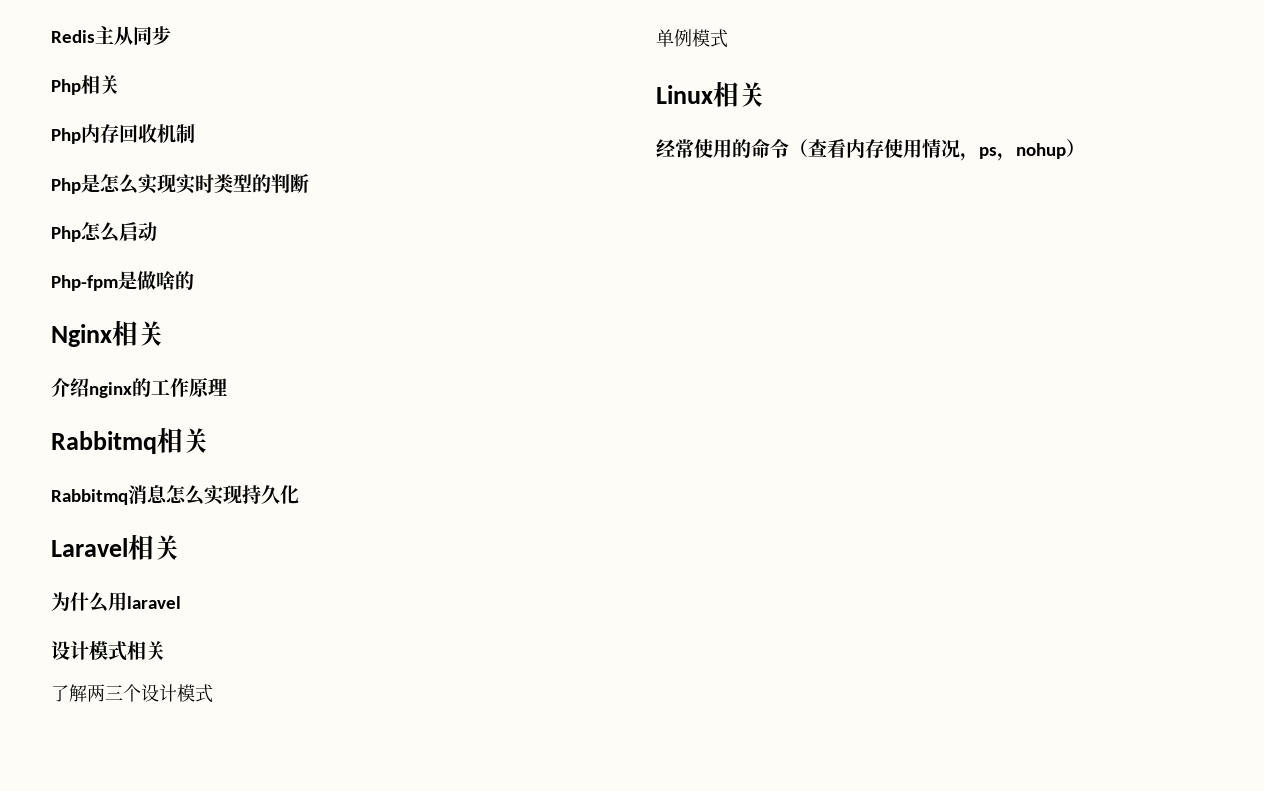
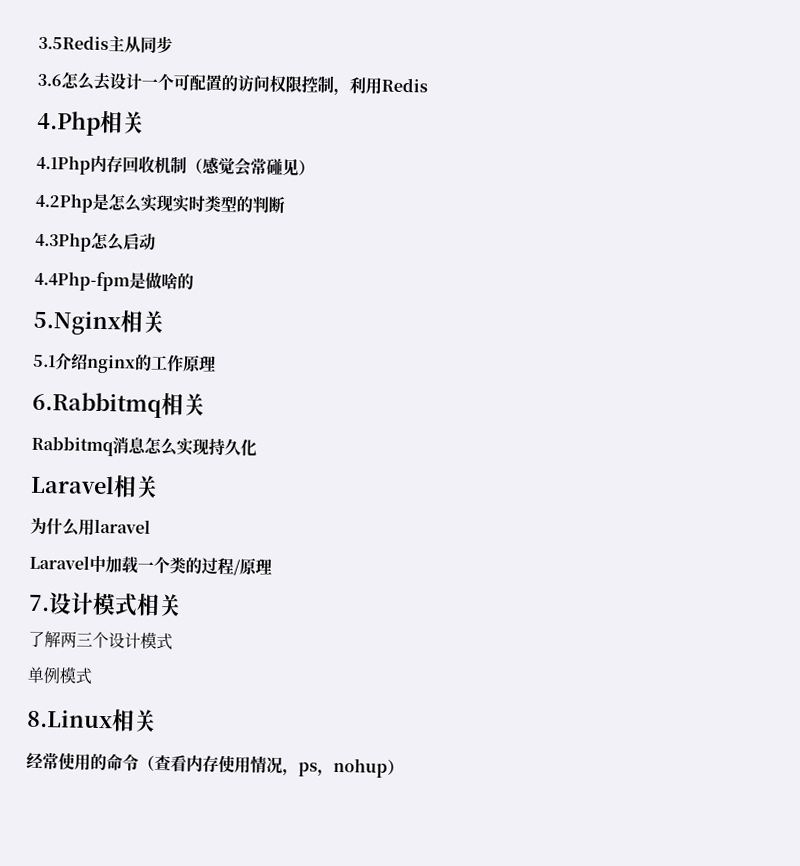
- Redis主从同步
+ 3.5Redis主从同步
- Php相关
- Php内存回收机制
- Php是怎么实现实时类型的判断
+ 3.6怎么去设计一个可配置的访问权限控制，利用Redis
+ 4.Php相关
+ 4.1Php内存回收机制（感觉会常碰见）
+ 4.2Php是怎么实现实时类型的判断
- Php怎么启动
+ 4.3Php怎么启动
- Php-fpm是做啥的
+ 4.4Php-fpm是做啥的
- Nginx相关
- 介绍nginx的工作原理
+ 5.Nginx相关
+ 5.1介绍nginx的工作原理
- Rabbitmq相关
+ 6.Rabbitmq相关
- 设计模式相关
+ Laravel中加载一个类的过程/原理
+ 7.设计模式相关
- Linux相关
+ 8.Linux相关

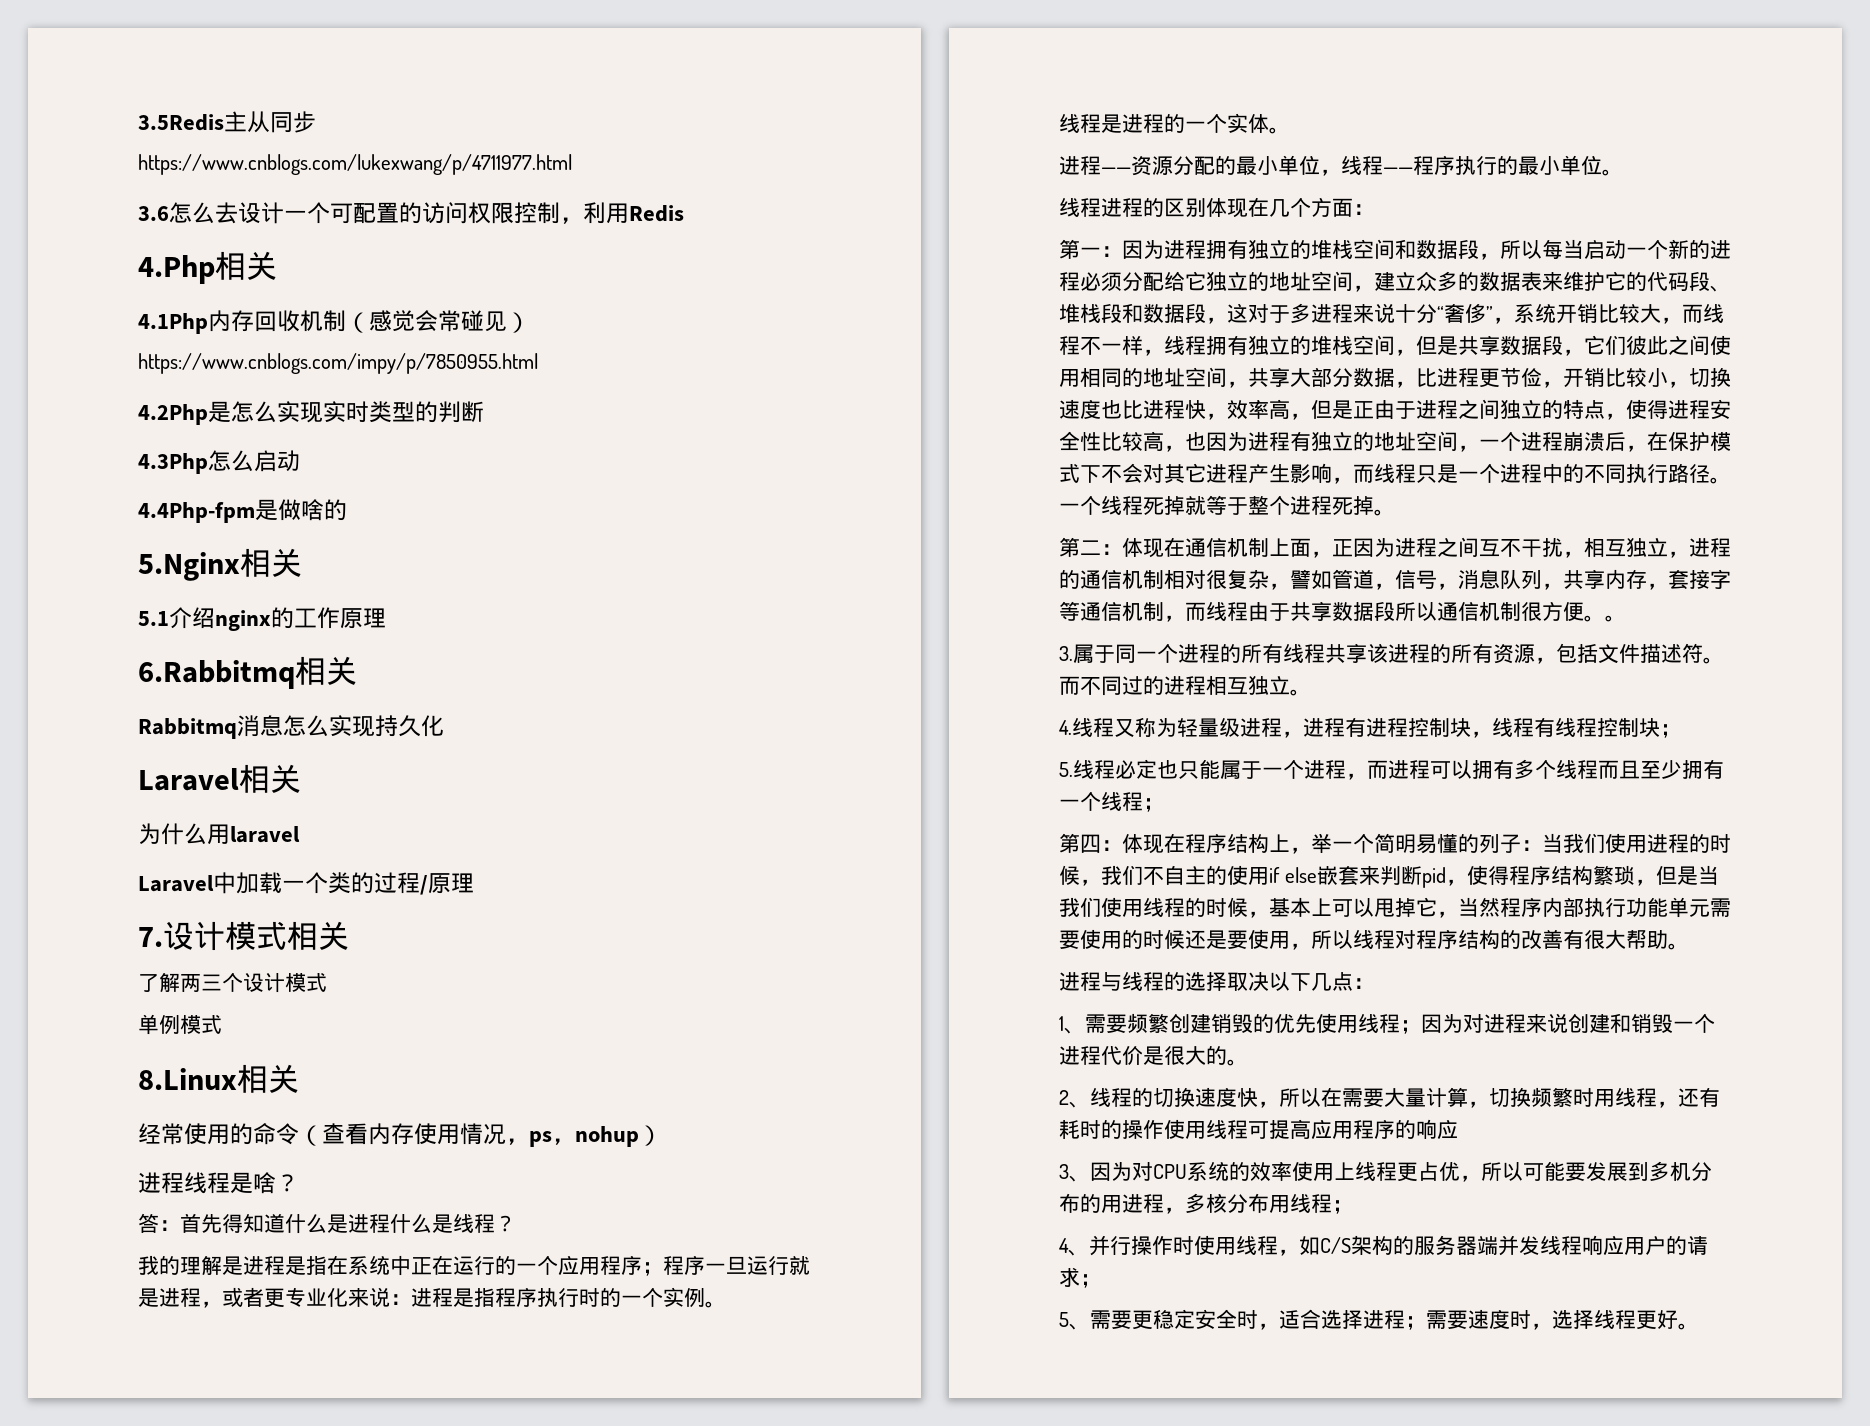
+ https://www.cnblogs.com/lukexwang/p/4711977.html
+ https://www.cnblogs.com/impy/p/7850955.html
+ 进程线程是啥？
+ 答：首先得知道什么是进程什么是线程？
+ 我的理解是进程是指在系统中正在运行的一个应用程序；程序一旦运行就是进程，或者更专业化来说：进程是指程序执行时的一个实例。
+ 线程是进程的一个实体。
+ 进程——资源分配的最小单位，线程——程序执行的最小单位。
+ 线程进程的区别体现在几个方面：
+ 第一：因为进程拥有独立的堆栈空间和数据段，所以每当启动一个新的进程必须分配给它独立的地址空间，建立众多的数据表来维护它的代码段、堆栈段和数据段，这对于多进程来说十分“奢侈”，系统开销比较大，而线程不一样，线程拥有独立的堆栈空间，但是共享数据段，它们彼此之间使用相同的地址空间，共享大部分数据，比进程更节俭，开销比较小，切换速度也比进程快，效率高，但是正由于进程之间独立的特点，使得进程安全性比较高，也因为进程有独立的地址空间，一个进程崩溃后，在保护模式下不会对其它进程产生影响，而线程只是一个进程中的不同执行路径。一个线程死掉就等于整个进程死掉。
+ 第二：体现在通信机制上面，正因为进程之间互不干扰，相互独立，进程的通信机制相对很复杂，譬如管道，信号，消息队列，共享内存，套接字等通信机制，而线程由于共享数据段所以通信机制很方便。。
+ 3.属于同一个进程的所有线程共享该进程的所有资源，包括文件描述符。而不同过的进程相互独立。
+ 4.线程又称为轻量级进程，进程有进程控制块，线程有线程控制块；
+ 5.线程必定也只能属于一个进程，而进程可以拥有多个线程而且至少拥有一个线程；
+ 第四：体现在程序结构上，举一个简明易懂的列子：当我们使用进程的时候，我们不自主的使用if else嵌套来判断pid，使得程序结构繁琐，但是当我们使用线程的时候，基本上可以甩掉它，当然程序内部执行功能单元需要使用的时候还是要使用，所以线程对程序结构的改善有很大帮助。
+ 进程与线程的选择取决以下几点：
+ 1、需要频繁创建销毁的优先使用线程；因为对进程来说创建和销毁一个进程代价是很大的。
+ 2、线程的切换速度快，所以在需要大量计算，切换频繁时用线程，还有耗时的操作使用线程可提高应用程序的响应
+ 3、因为对CPU系统的效率使用上线程更占优，所以可能要发展到多机分布的用进程，多核分布用线程；
+ 4、并行操作时使用线程，如C/S架构的服务器端并发线程响应用户的请求；
+ 5、需要更稳定安全时，适合选择进程；需要速度时，选择线程更好。

